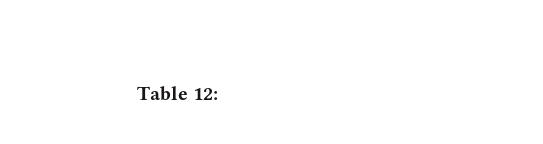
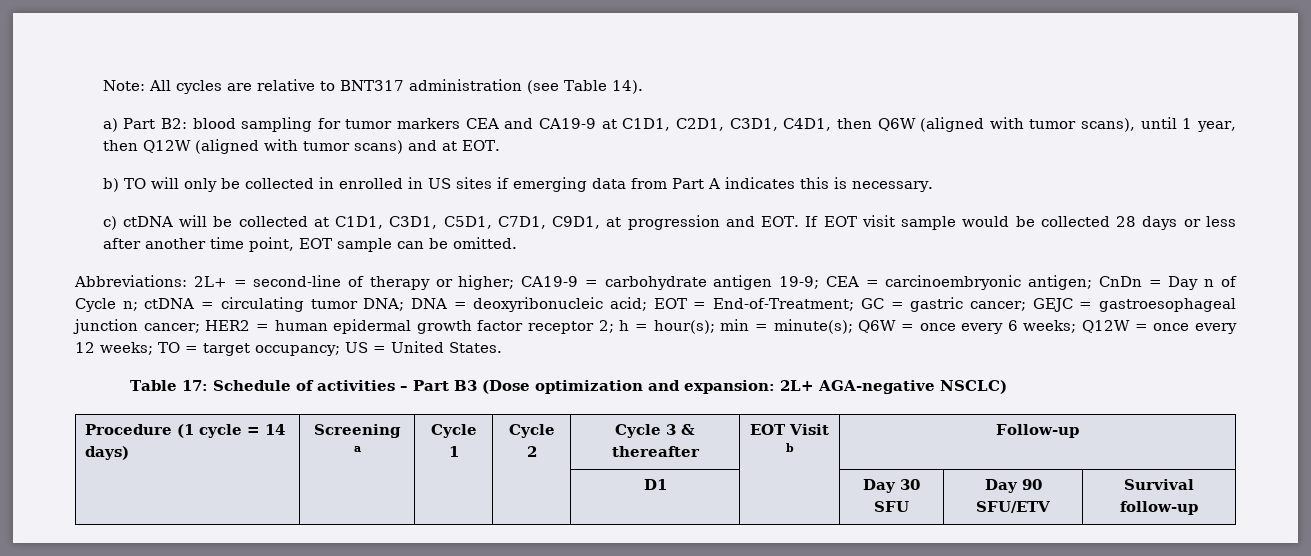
- Table 12:
+ Note: All cycles are relative to BNT317 administration (see Table 14).
+ a) Part B2: blood sampling for tumor markers CEA and CA19-9 at C1D1, C2D1, C3D1, C4D1, then Q6W (aligned with tumor scans), until 1 year, then Q12W (aligned with tumor scans) and at EOT.
+ b) TO will only be collected in enrolled in US sites if emerging data from Part A indicates this is necessary.
+ c) ctDNA will be collected at C1D1, C3D1, C5D1, C7D1, C9D1, at progression and EOT. If EOT visit sample would be collected 28 days or less after another time point, EOT sample can be omitted.
+ Abbreviations: 2L+ = second-line of therapy or higher; CA19-9 = carbohydrate antigen 19-9; CEA = carcinoembryonic antigen; CnDn = Day n of Cycle n; ctDNA = circulating tumor DNA; DNA = deoxyribonucleic acid; EOT = End-of-Treatment; GC = gastric cancer; GEJC = gastroesophageal junction cancer; HER2 = human epidermal growth factor receptor 2; h = hour(s); min = minute(s); Q6W = once every 6 weeks; Q12W = once every 12 weeks; TO = target occupancy; US = United States.
+ Table 17: Schedule of activities – Part B3 (Dose optimization and expansion: 2L+ AGA-negative NSCLC)
+ Procedure (1 cycle = 14 days) | Screening a | Cycle 1 | Cycle 2 | Cycle 3 & thereafter | EOT Visit b | Follow-up
+ | | | | D1 | | Day 30 SFU | Day 90 SFU/ETV | Survival follow-up

